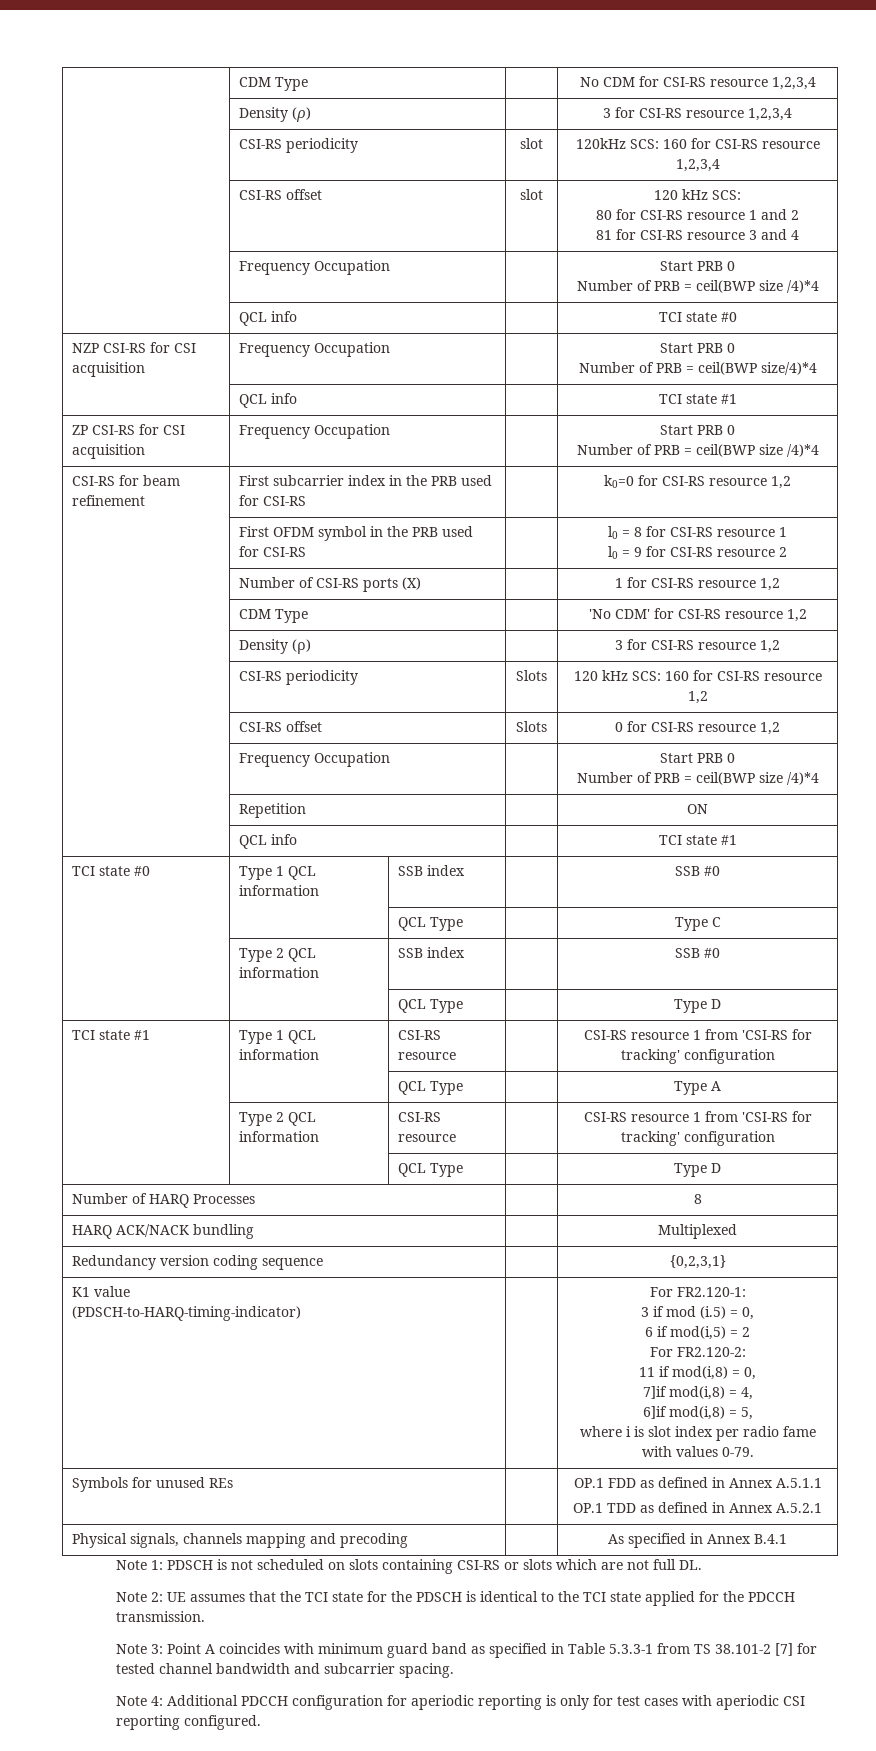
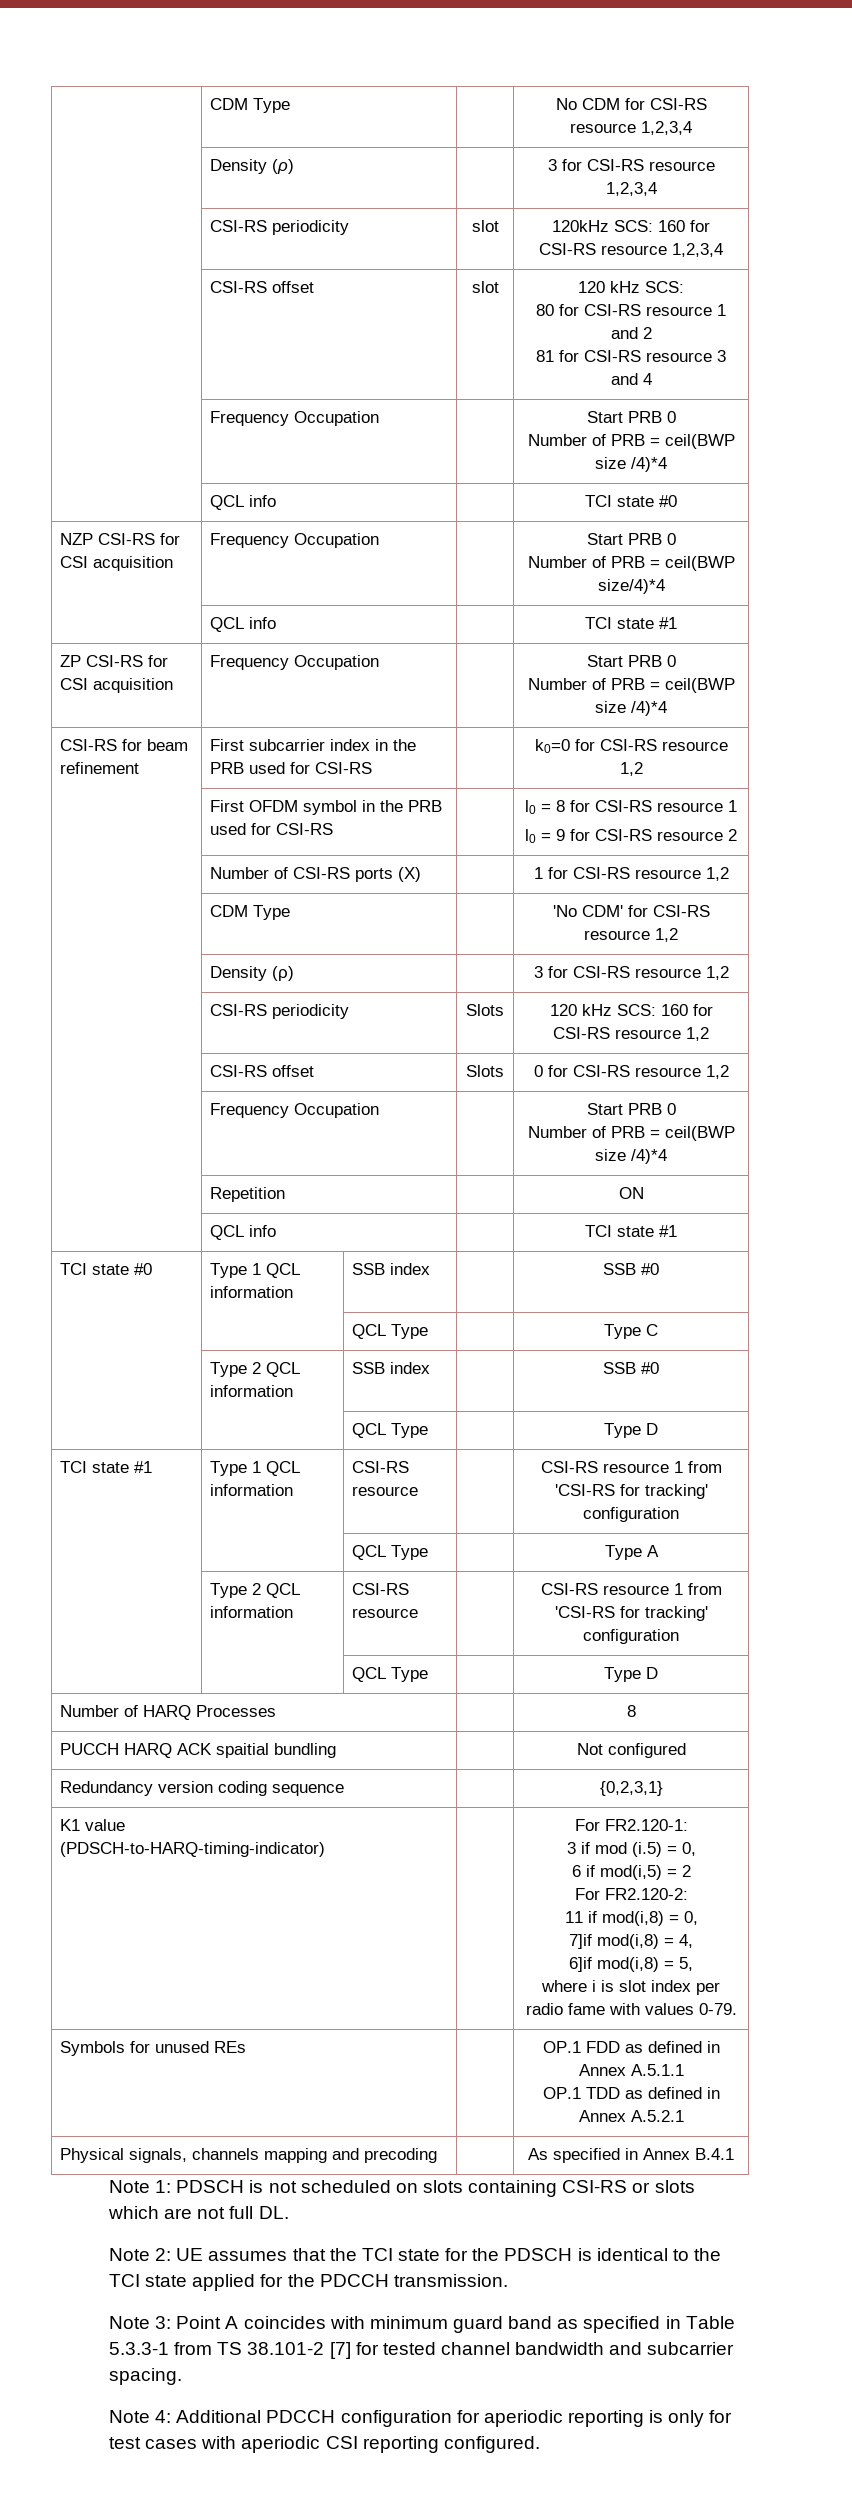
- HARQ ACK/NACK bundling | | Multiplexed
+ PUCCH HARQ ACK spaitial bundling | | Not configured

